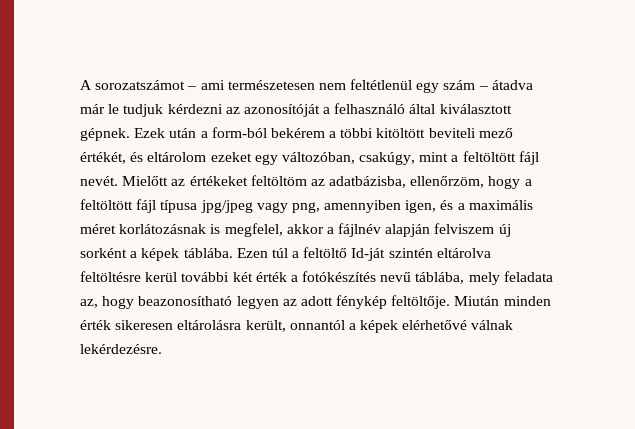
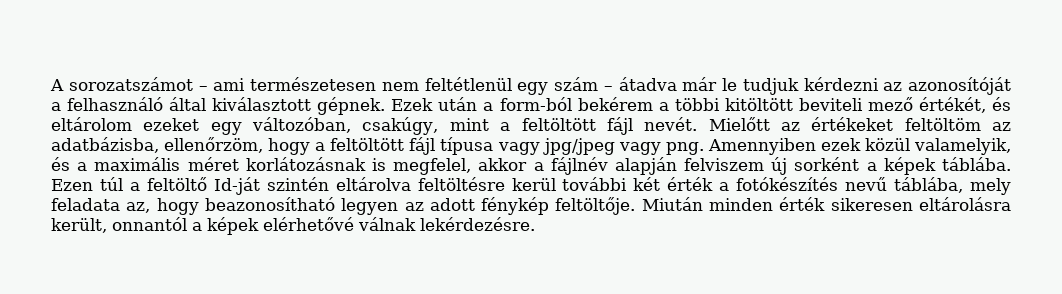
- Mielőtt az értékeket feltöltöm az adatbázisba, ellenőrzöm, hogy a feltöltött fájl típusa jpg/jpeg vagy png, amennyiben igen, és a maximális méret korlátozásnak is megfelel, akkor a fájlnév alapján felviszem új sorként a képek táblába.
+ Mielőtt az értékeket feltöltöm az adatbázisba, ellenőrzöm, hogy a feltöltött fájl típusa vagy jpg/jpeg vagy png. Amennyiben ezek közül valamelyik, és a maximális méret korlátozásnak is megfelel, akkor a fájlnév alapján felviszem új sorként a képek táblába.

